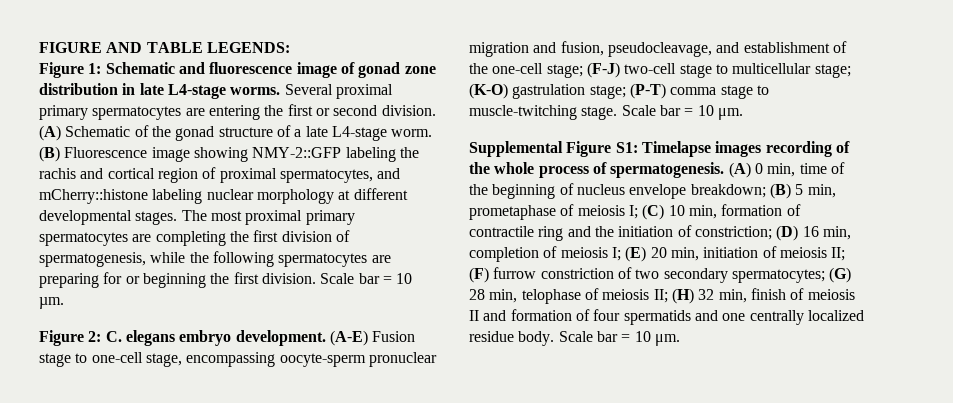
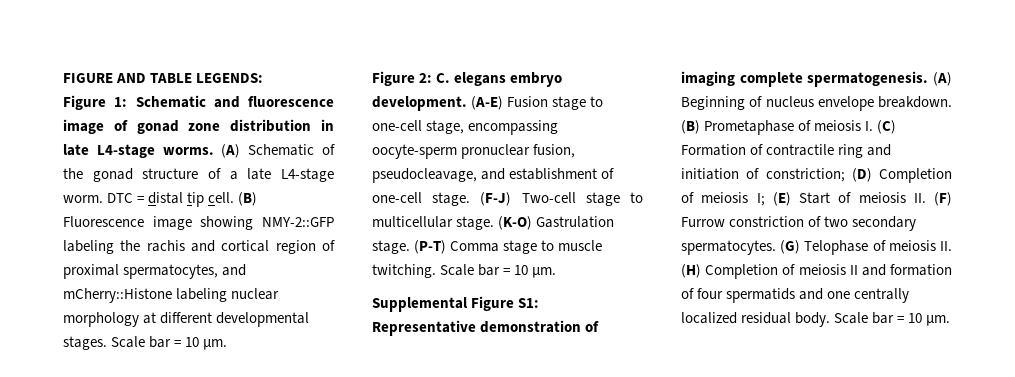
- Several proximal primary spermatocytes are entering the first or second division.
+ DTC = distal tip cell.
- (B) Fluorescence image showing NMY-2::GFP labeling the rachis and cortical region of proximal spermatocytes, and mCherry::histone labeling nuclear morphology at different developmental stages.
+ (B) Fluorescence image showing NMY-2::GFP labeling the rachis and cortical region of proximal spermatocytes, and mCherry::Histone labeling nuclear morphology at different developmental stages.
- The most proximal primary spermatocytes are completing the first division of spermatogenesis, while the following spermatocytes are preparing for or beginning the first division.
- (A-E) Fusion stage to one-cell stage, encompassing oocyte-sperm pronuclear migration and fusion, pseudocleavage, and establishment of the one-cell stage; (F-J) two-cell stage to multicellular stage; (K-O) gastrulation stage; (P-T) comma stage to muscle-twitching stage.
+ (A-E) Fusion stage to one-cell stage, encompassing oocyte-sperm pronuclear fusion, pseudocleavage, and establishment of one-cell stage. (F-J) Two-cell stage to multicellular stage. (K-O) Gastrulation stage. (P-T) Comma stage to muscle twitching.
- Supplemental Figure S1: Timelapse images recording of the whole process of spermatogenesis. (A) 0 min, time of the beginning of nucleus envelope breakdown; (B) 5 min, prometaphase of meiosis I; (C) 10 min, formation of contractile ring and the initiation of constriction; (D) 16 min, completion of meiosis I; (E) 20 min, initiation of meiosis II; (F) furrow constriction of two secondary spermatocytes; (G) 28 min, telophase of meiosis II; (H) 32 min, finish of meiosis II and formation of four spermatids and one centrally localized residue body.
+ Supplemental Figure S1: Representative demonstration of imaging complete spermatogenesis. (A) Beginning of nucleus envelope breakdown. (B) Prometaphase of meiosis I. (C) Formation of contractile ring and initiation of constriction; (D) Completion of meiosis I; (E) Start of meiosis II. (F) Furrow constriction of two secondary spermatocytes. (G) Telophase of meiosis II. (H) Completion of meiosis II and formation of four spermatids and one centrally localized residual body.

